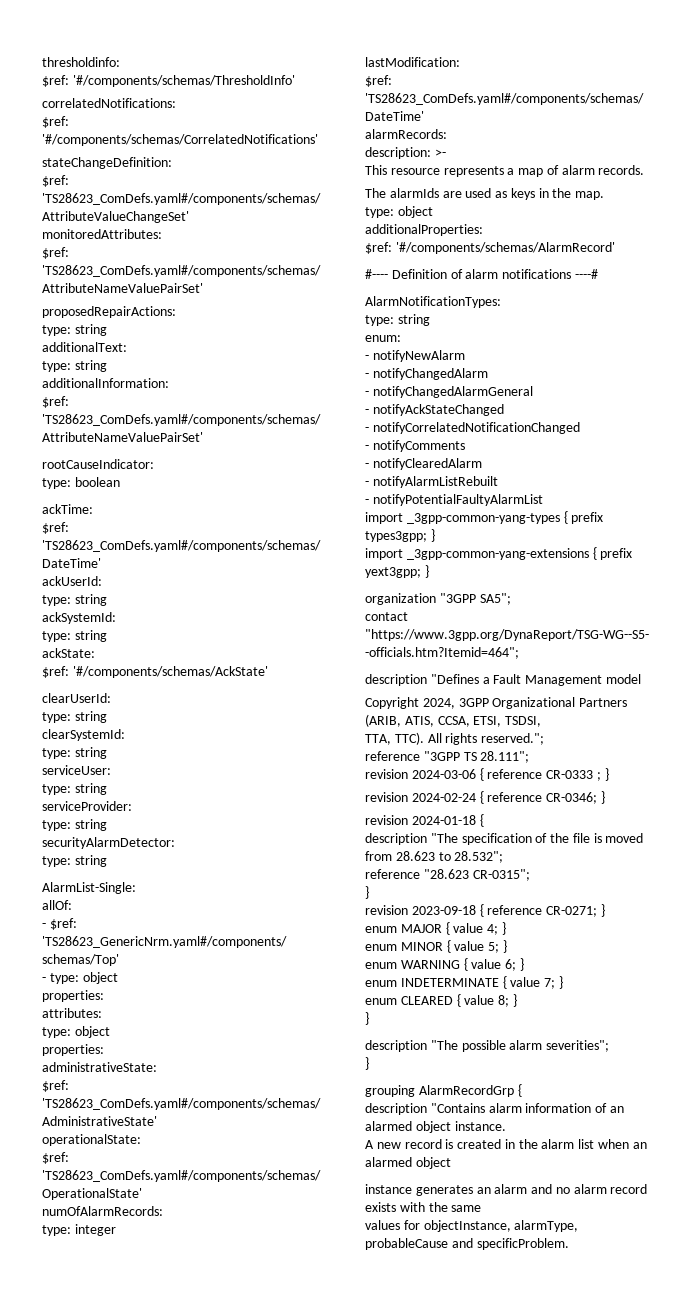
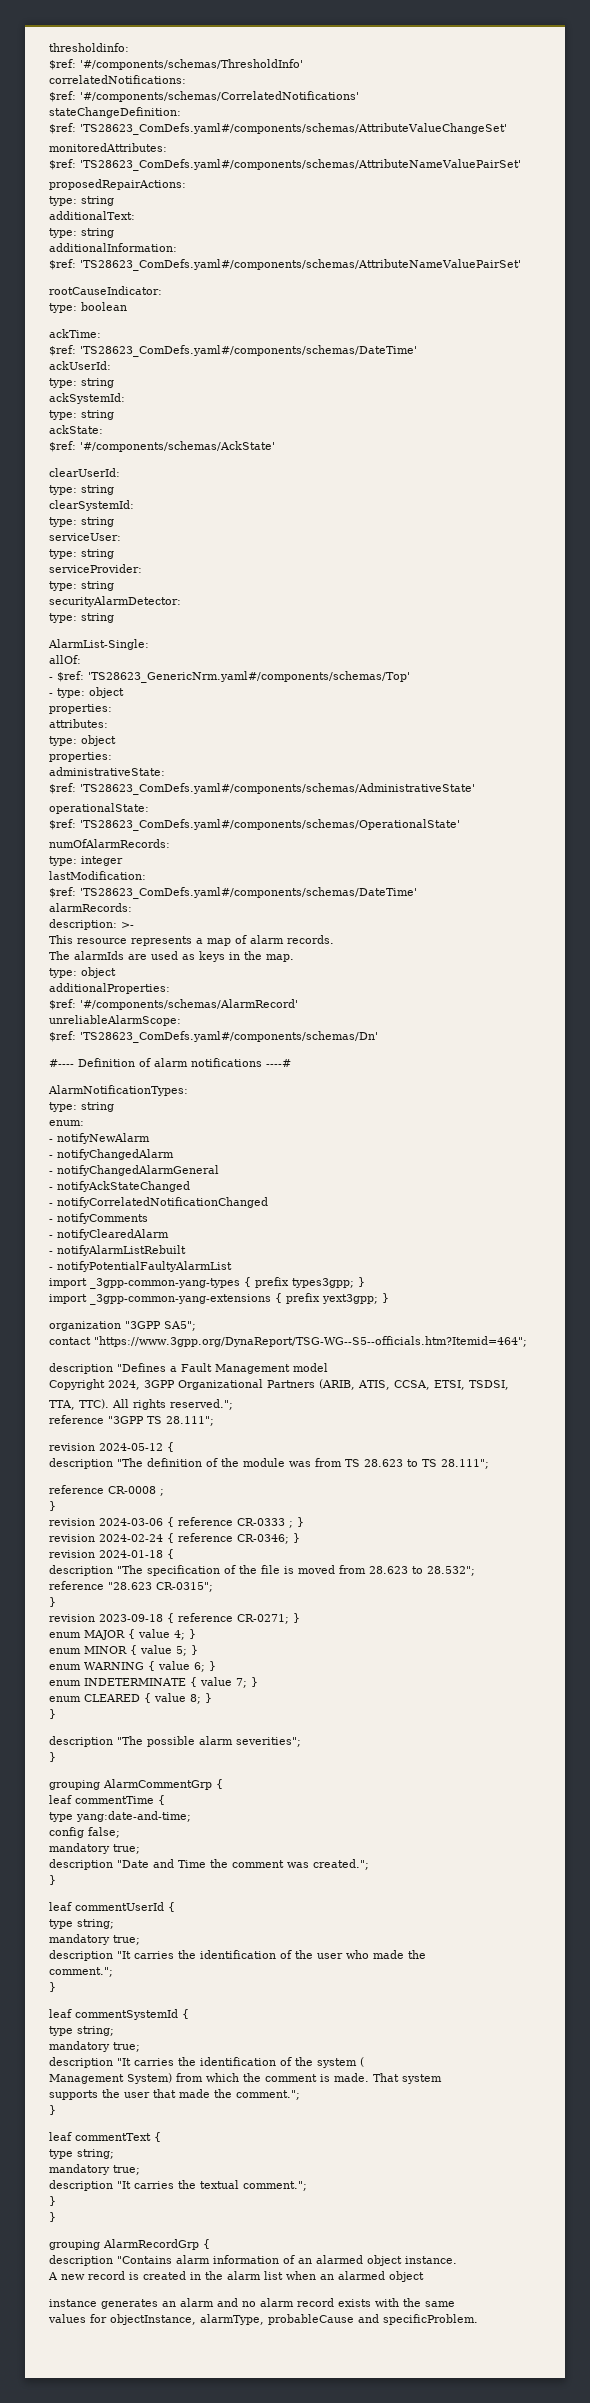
+ unreliableAlarmScope:
+ $ref: 'TS28623_ComDefs.yaml#/components/schemas/Dn'
+ revision 2024-05-12 {
+ description "The definition of the module was from TS 28.623 to TS 28.111";
+ reference CR-0008 ;
+ }
+ grouping AlarmCommentGrp {
+ leaf commentTime {
+ type yang:date-and-time;
+ config false;
+ mandatory true;
+ description "Date and Time the comment was created.";
+ }
+ leaf commentUserId {
+ type string;
+ mandatory true;
+ description "It carries the identification of the user who made the
+ comment.";
+ }
+ leaf commentSystemId {
+ type string;
+ mandatory true;
+ description "It carries the identification of the system (
+ Management System) from which the comment is made. That system
+ supports the user that made the comment.";
+ }
+ leaf commentText {
+ type string;
+ mandatory true;
+ description "It carries the textual comment.";
+ }
+ }

